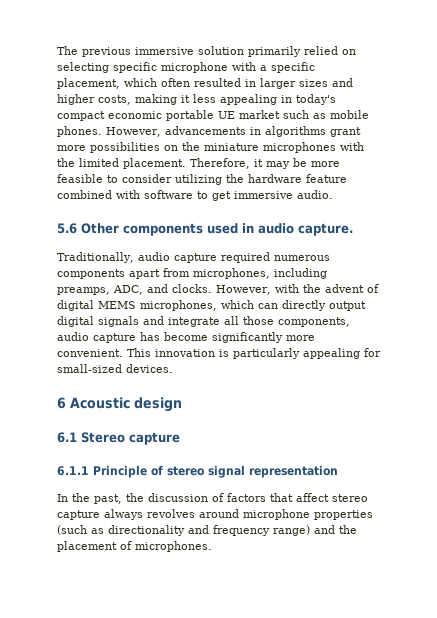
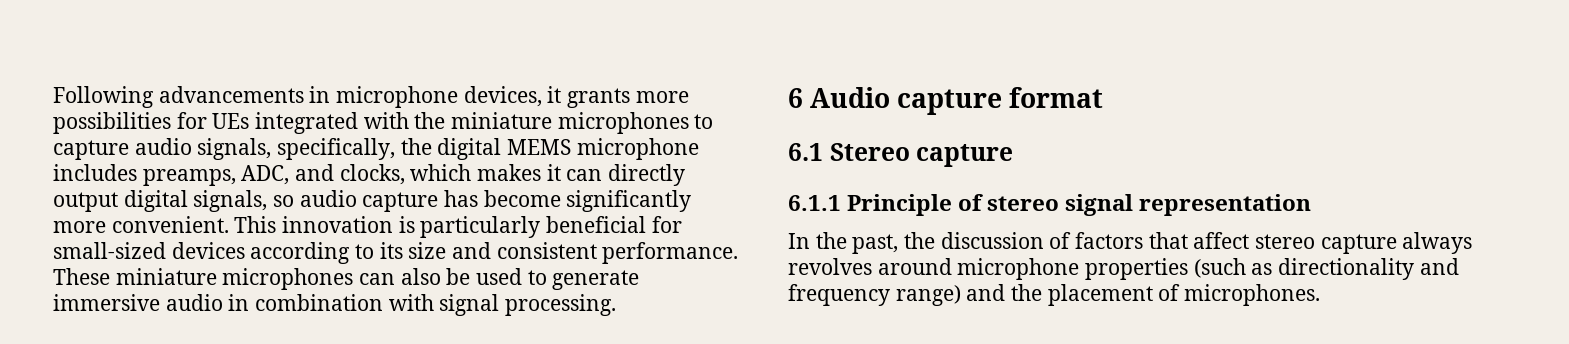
- The previous immersive solution primarily relied on selecting specific microphone with a specific placement, which often resulted in larger sizes and higher costs, making it less appealing in today's compact economic portable UE market such as mobile phones. However, advancements in algorithms grant more possibilities on the miniature microphones with the limited placement. Therefore, it may be more feasible to consider utilizing the hardware feature combined with software to get immersive audio.
- 5.6 Other components used in audio capture.
- Traditionally, audio capture required numerous components apart from microphones, including preamps, ADC, and clocks. However, with the advent of digital MEMS microphones, which can directly output digital signals and integrate all those components, audio capture has become significantly more convenient.
+ Following advancements in microphone devices, it grants more possibilities for UEs integrated with the miniature microphones to capture audio signals, specifically, the digital MEMS microphone includes preamps, ADC, and clocks, which makes it can directly output digital signals, so audio capture has become significantly more convenient.
- This innovation is particularly appealing for small-sized devices.
- 6 Acoustic design
+ This innovation is particularly beneficial for small-sized devices according to its size and consistent performance. These miniature microphones can also be used to generate immersive audio in combination with signal processing.
+ 6 Audio capture format

